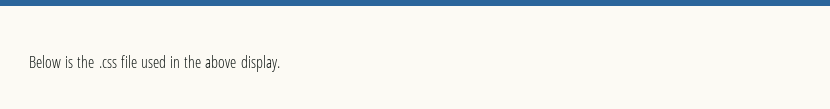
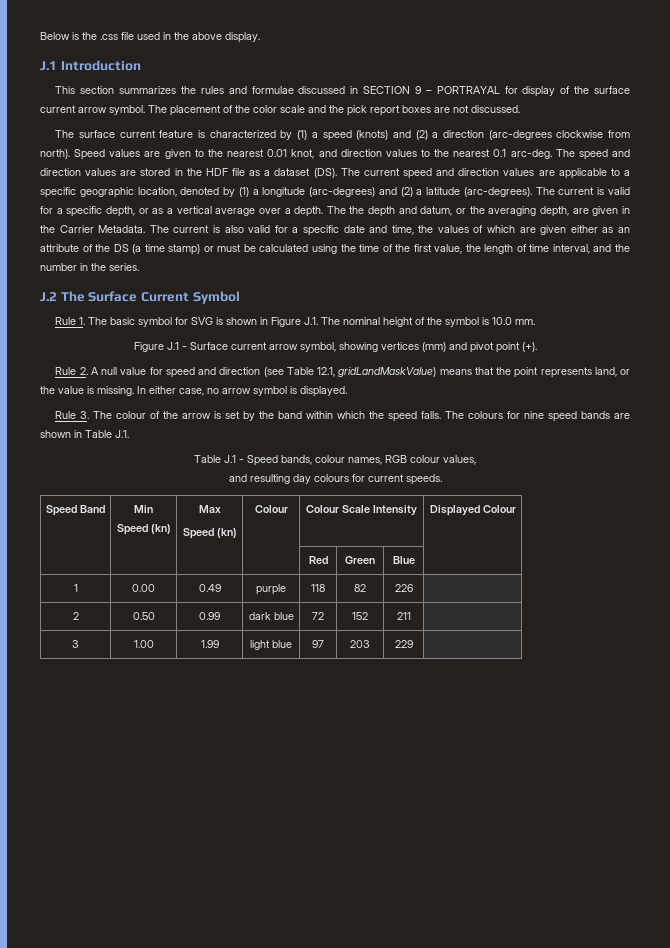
+ J.1 Introduction
+ This section summarizes the rules and formulae discussed in SECTION 9 – PORTRAYAL for display of the surface current arrow symbol. The placement of the color scale and the pick report boxes are not discussed.
+ The surface current feature is characterized by (1) a speed (knots) and (2) a direction (arc-degrees clockwise from north). Speed values are given to the nearest 0.01 knot, and direction values to the nearest 0.1 arc-deg. The speed and direction values are stored in the HDF file as a dataset (DS). The current speed and direction values are applicable to a specific geographic location, denoted by (1) a longitude (arc-degrees) and (2) a latitude (arc-degrees). The current is valid for a specific depth, or as a vertical average over a depth. The the depth and datum, or the averaging depth, are given in the Carrier Metadata. The current is also valid for a specific date and time, the values of which are given either as an attribute of the DS (a time stamp) or must be calculated using the time of the first value, the length of time interval, and the number in the series.
+ J.2 The Surface Current Symbol
+ Rule 1. The basic symbol for SVG is shown in Figure J.1. The nominal height of the symbol is 10.0 mm.
+ Figure J.1 - Surface current arrow symbol, showing vertices (mm) and pivot point (+).
+ Rule 2. A null value for speed and direction (see Table 12.1, gridLandMaskValue) means that the point represents land, or the value is missing. In either case, no arrow symbol is displayed.
+ Rule 3. The colour of the arrow is set by the band within which the speed falls. The colours for nine speed bands are shown in Table J.1.
+ Table J.1 - Speed bands, colour names, RGB colour values,
+ and resulting day colours for current speeds.
+ Speed Band | Min
+ Speed (kn) | Max
+ Speed (kn) | Colour | Colour Scale Intensity | Displayed Colour
+ | | | | Red | Green | Blue |
+ 1 | 0.00 | 0.49 | purple | 118 | 82 | 226 |
+ 2 | 0.50 | 0.99 | dark blue | 72 | 152 | 211 |
+ 3 | 1.00 | 1.99 | light blue | 97 | 203 | 229 |

